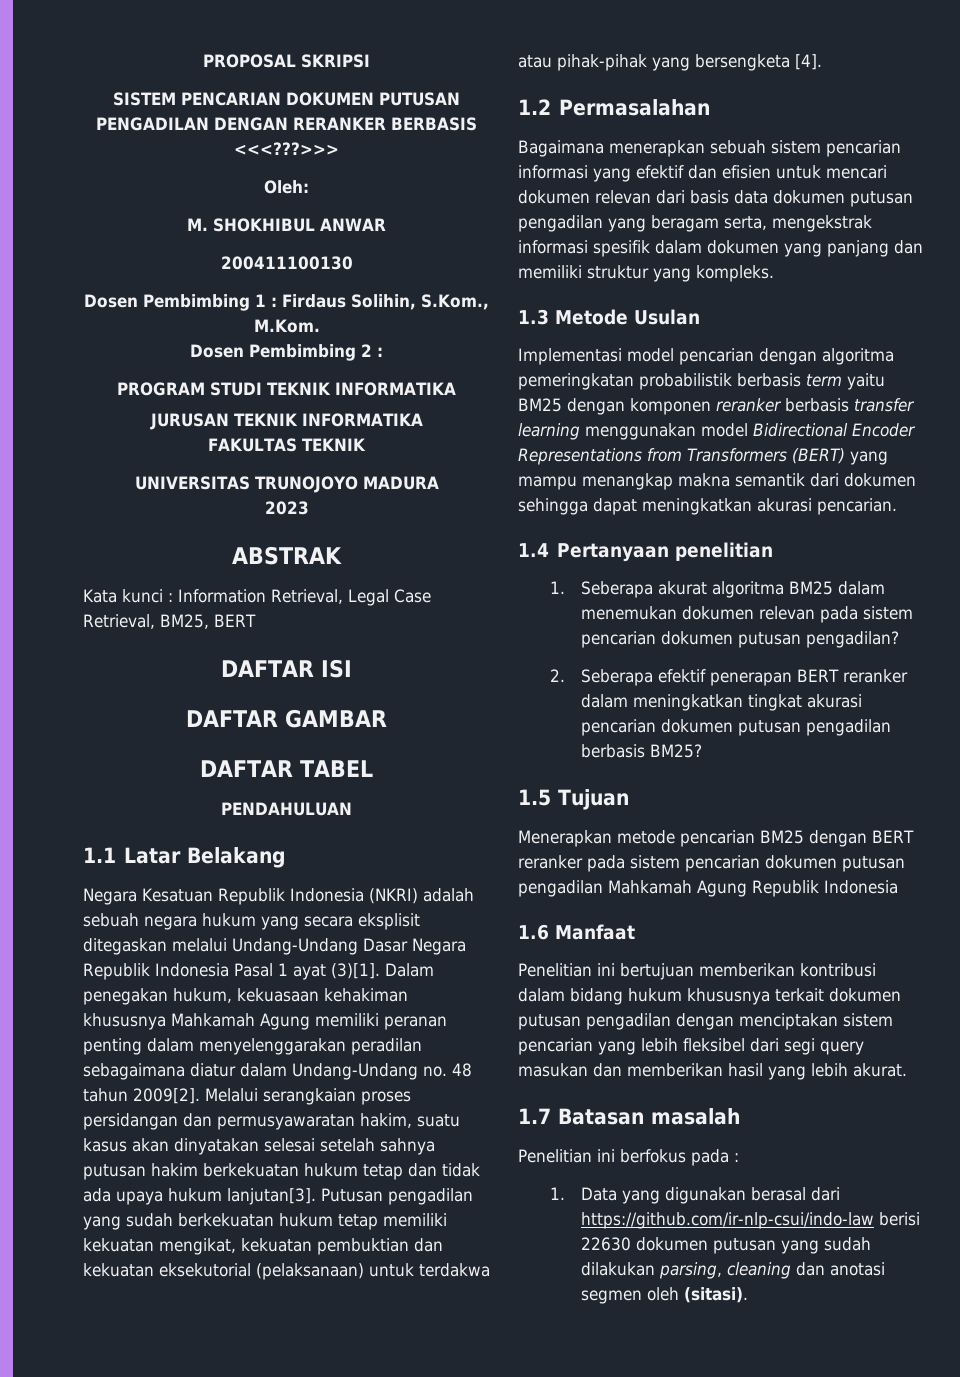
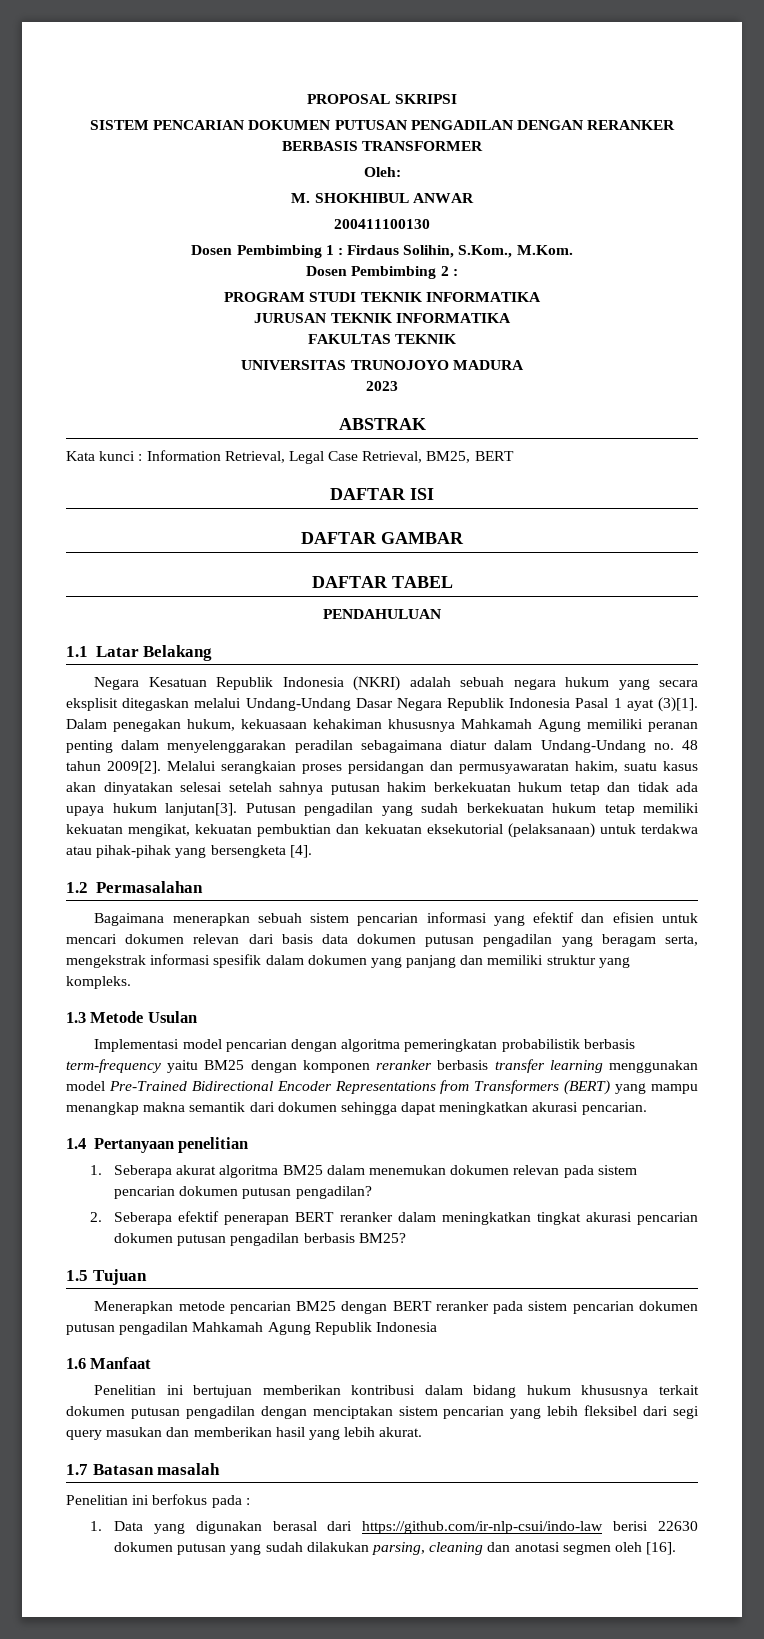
- SISTEM PENCARIAN DOKUMEN PUTUSAN PENGADILAN DENGAN RERANKER BERBASIS <<<???>>>
+ SISTEM PENCARIAN DOKUMEN PUTUSAN PENGADILAN DENGAN RERANKER BERBASIS TRANSFORMER
- Implementasi model pencarian dengan algoritma pemeringkatan probabilistik berbasis term yaitu BM25 dengan komponen reranker berbasis transfer learning menggunakan model Bidirectional Encoder Representations from Transformers (BERT) yang mampu menangkap makna semantik dari dokumen sehingga dapat meningkatkan akurasi pencarian.
+ Implementasi model pencarian dengan algoritma pemeringkatan probabilistik berbasis term-frequency yaitu BM25 dengan komponen reranker berbasis transfer learning menggunakan model Pre-Trained Bidirectional Encoder Representations from Transformers (BERT) yang mampu menangkap makna semantik dari dokumen sehingga dapat meningkatkan akurasi pencarian.
- 1. Data yang digunakan berasal dari https://github.com/ir-nlp-csui/indo-law berisi 22630 dokumen putusan yang sudah dilakukan parsing, cleaning dan anotasi segmen oleh (sitasi).
+ 1. Data yang digunakan berasal dari https://github.com/ir-nlp-csui/indo-law berisi 22630 dokumen putusan yang sudah dilakukan parsing, cleaning dan anotasi segmen oleh [16].

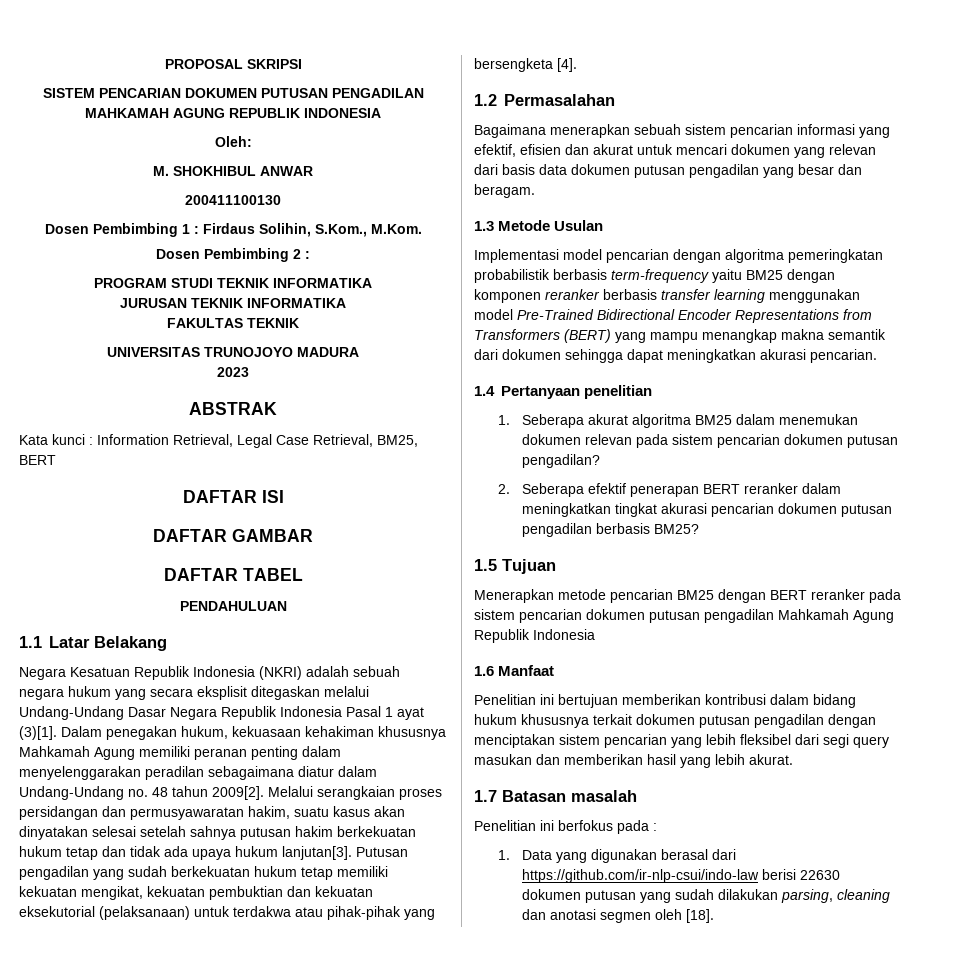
- SISTEM PENCARIAN DOKUMEN PUTUSAN PENGADILAN DENGAN RERANKER BERBASIS TRANSFORMER
+ SISTEM PENCARIAN DOKUMEN PUTUSAN PENGADILAN MAHKAMAH AGUNG REPUBLIK INDONESIA
- Bagaimana menerapkan sebuah sistem pencarian informasi yang efektif dan efisien untuk mencari dokumen relevan dari basis data dokumen putusan pengadilan yang beragam serta, mengekstrak informasi spesifik dalam dokumen yang panjang dan memiliki struktur yang kompleks.
+ Bagaimana menerapkan sebuah sistem pencarian informasi yang efektif, efisien dan akurat untuk mencari dokumen yang relevan dari basis data dokumen putusan pengadilan yang besar dan beragam.
- 1. Data yang digunakan berasal dari https://github.com/ir-nlp-csui/indo-law berisi 22630 dokumen putusan yang sudah dilakukan parsing, cleaning dan anotasi segmen oleh [16].
+ 1. Data yang digunakan berasal dari https://github.com/ir-nlp-csui/indo-law berisi 22630 dokumen putusan yang sudah dilakukan parsing, cleaning dan anotasi segmen oleh [18].

